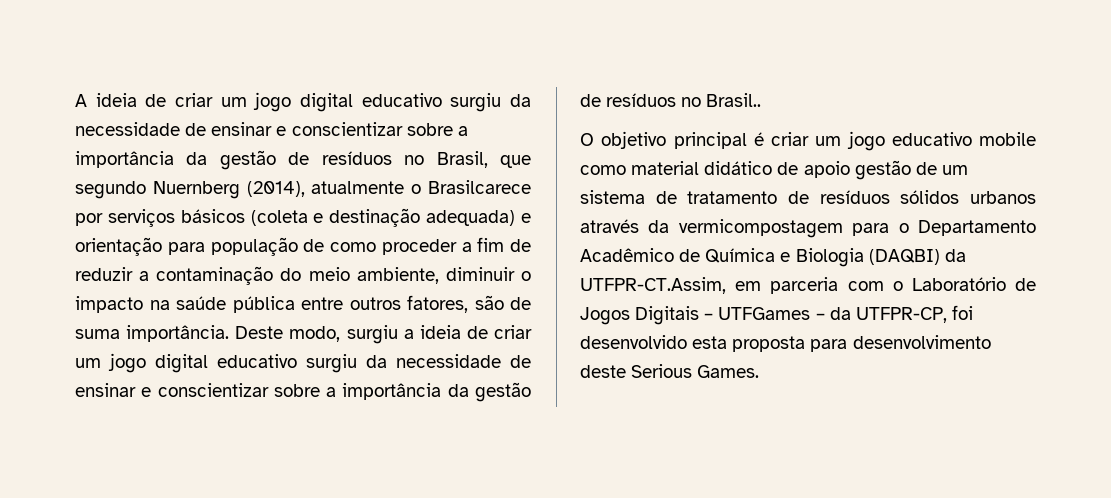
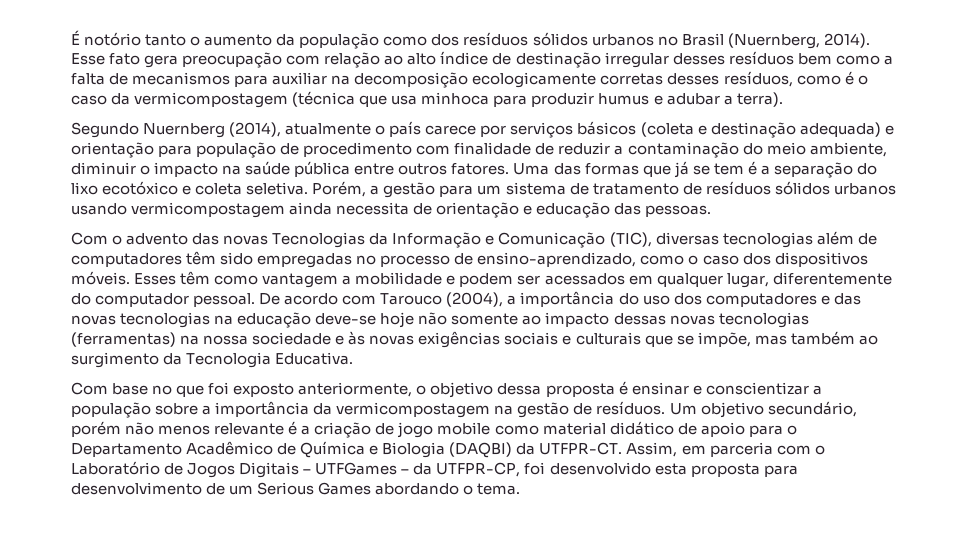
- A ideia de criar um jogo digital educativo surgiu da necessidade de ensinar e conscientizar sobre a importância da gestão de resíduos no Brasil, que segundo Nuernberg (2014), atualmente o Brasilcarece por serviços básicos (coleta e destinação adequada) e orientação para população de como proceder a fim de reduzir a contaminação do meio ambiente, diminuir o impacto na saúde pública entre outros fatores, são de suma importância. Deste modo, surgiu a ideia de criar um jogo digital educativo surgiu da necessidade de ensinar e conscientizar sobre a importância da gestão de resíduos no Brasil..
- O objetivo principal é criar um jogo educativo mobile como material didático de apoio gestão de um sistema de tratamento de resíduos sólidos urbanos através da vermicompostagem para o Departamento Acadêmico de Química e Biologia (DAQBI) da UTFPR-CT.Assim, em parceria com o Laboratório de Jogos Digitais – UTFGames – da UTFPR-CP, foi desenvolvido esta proposta para desenvolvimento deste Serious Games.
+ É notório tanto o aumento da população como dos resíduos sólidos urbanos no Brasil (Nuernberg, 2014). Esse fato gera preocupação com relação ao alto índice de destinação irregular desses resíduos bem como a falta de mecanismos para auxiliar na decomposição ecologicamente corretas desses resíduos, como é o caso da vermicompostagem (técnica que usa minhoca para produzir humus e adubar a terra).
+ Segundo Nuernberg (2014), atualmente o país carece por serviços básicos (coleta e destinação adequada) e orientação para população de procedimento com finalidade de reduzir a contaminação do meio ambiente, diminuir o impacto na saúde pública entre outros fatores. Uma das formas que já se tem é a separação do lixo ecotóxico e coleta seletiva. Porém, a gestão para um sistema de tratamento de resíduos sólidos urbanos usando vermicompostagem ainda necessita de orientação e educação das pessoas.
+ Com o advento das novas Tecnologias da Informação e Comunicação (TIC), diversas tecnologias além de computadores têm sido empregadas no processo de ensino-aprendizado, como o caso dos dispositivos móveis. Esses têm como vantagem a mobilidade e podem ser acessados em qualquer lugar, diferentemente do computador pessoal. De acordo com Tarouco (2004), a importância do uso dos computadores e das novas tecnologias na educação deve-se hoje não somente ao impacto dessas novas tecnologias (ferramentas) na nossa sociedade e às novas exigências sociais e culturais que se impõe, mas também ao surgimento da Tecnologia Educativa.
+ Com base no que foi exposto anteriormente, o objetivo dessa proposta é ensinar e conscientizar a população sobre a importância da vermicompostagem na gestão de resíduos. Um objetivo secundário, porém não menos relevante é a criação de jogo mobile como material didático de apoio para o Departamento Acadêmico de Química e Biologia (DAQBI) da UTFPR-CT. Assim, em parceria com o Laboratório de Jogos Digitais – UTFGames – da UTFPR-CP, foi desenvolvido esta proposta para desenvolvimento de um Serious Games abordando o tema.

